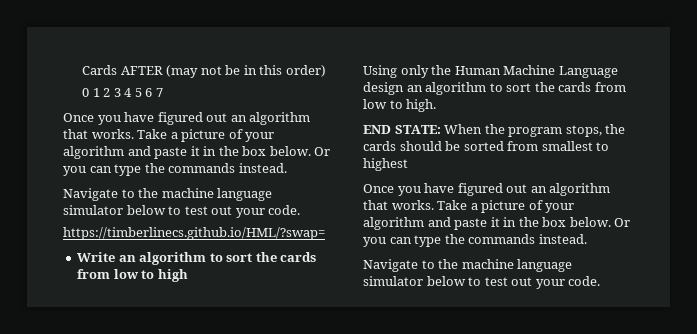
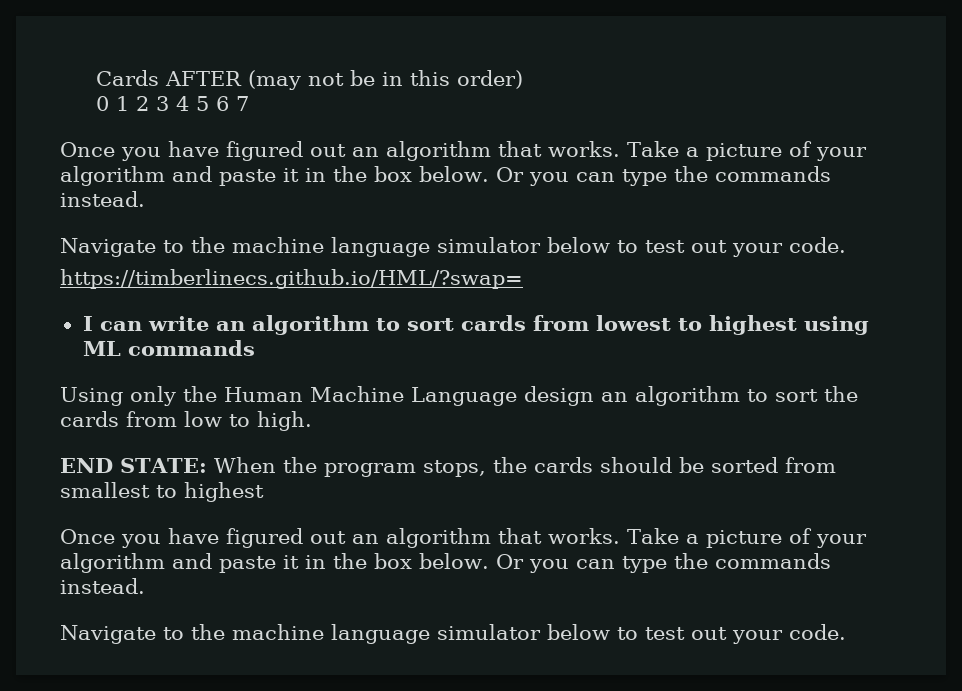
- Write an algorithm to sort the cards from low to high
+ I can write an algorithm to sort cards from lowest to highest using ML commands

